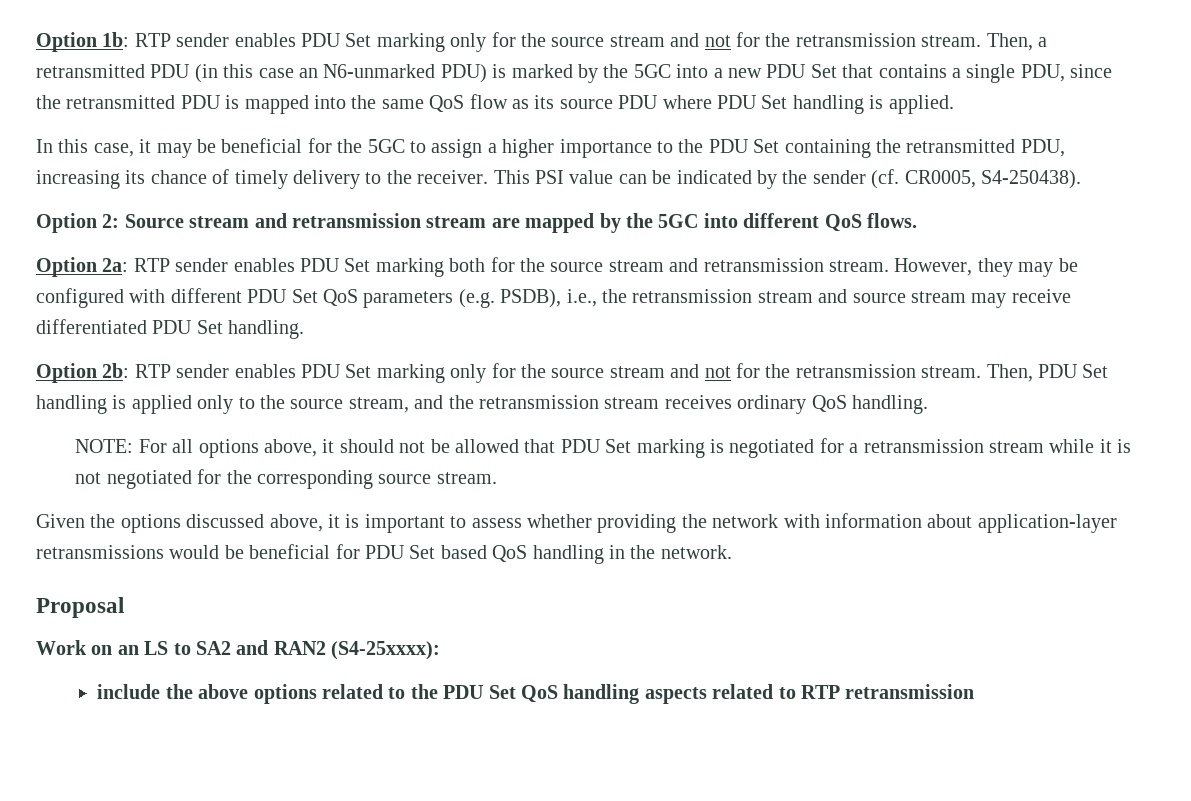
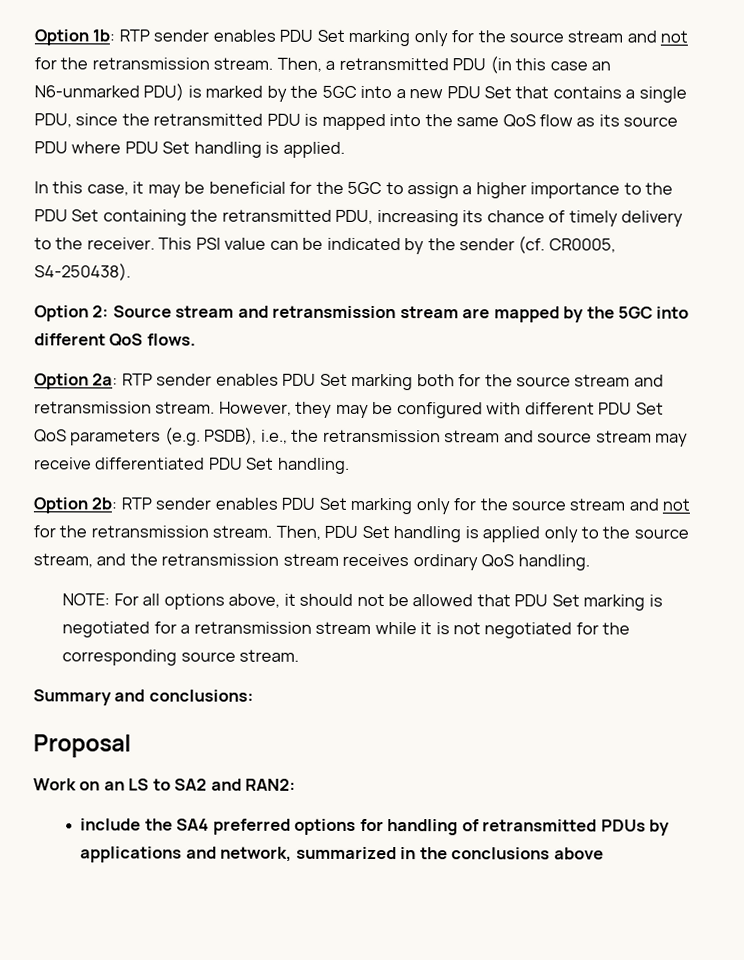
- Given the options discussed above, it is important to assess whether providing the network with information about application-layer retransmissions would be beneficial for PDU Set based QoS handling in the network.
+ Summary and conclusions:
- Work on an LS to SA2 and RAN2 (S4-25xxxx):
+ Work on an LS to SA2 and RAN2:
- include the above options related to the PDU Set QoS handling aspects related to RTP retransmission
+ include the SA4 preferred options for handling of retransmitted PDUs by applications and network, summarized in the conclusions above

